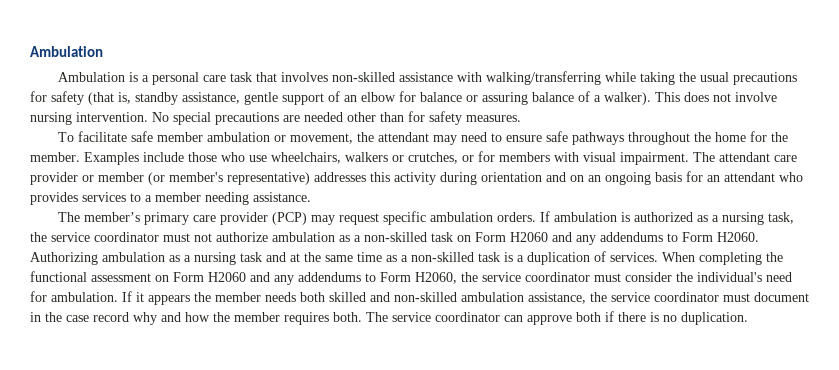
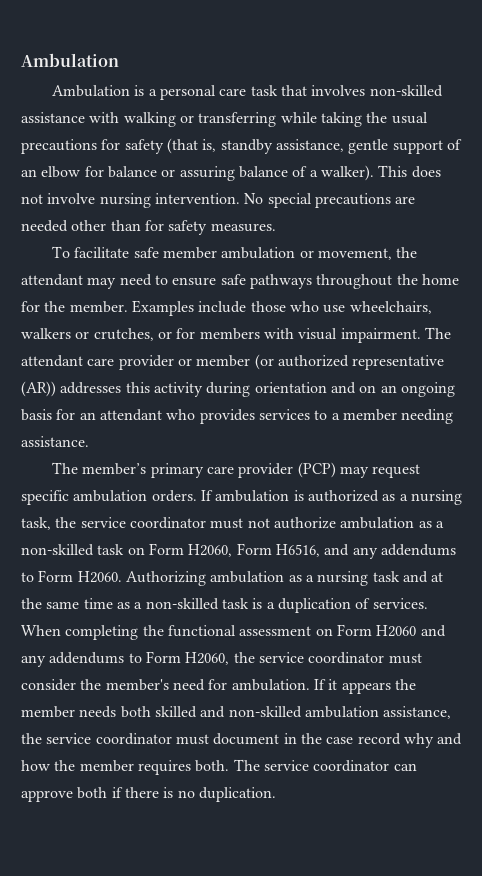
- Ambulation is a personal care task that involves non-skilled assistance with walking/transferring while taking the usual precautions for safety (that is, standby assistance, gentle support of an elbow for balance or assuring balance of a walker).
+ Ambulation is a personal care task that involves non-skilled assistance with walking or transferring while taking the usual precautions for safety (that is, standby assistance, gentle support of an elbow for balance or assuring balance of a walker).
- The attendant care provider or member (or member's representative) addresses this activity during orientation and on an ongoing basis for an attendant who provides services to a member needing assistance.
+ The attendant care provider or member (or authorized representative (AR)) addresses this activity during orientation and on an ongoing basis for an attendant who provides services to a member needing assistance.
- If ambulation is authorized as a nursing task, the service coordinator must not authorize ambulation as a non-skilled task on Form H2060 and any addendums to Form H2060.
+ If ambulation is authorized as a nursing task, the service coordinator must not authorize ambulation as a non-skilled task on Form H2060, Form H6516, and any addendums to Form H2060.
- When completing the functional assessment on Form H2060 and any addendums to Form H2060, the service coordinator must consider the individual's need for ambulation.
+ When completing the functional assessment on Form H2060 and any addendums to Form H2060, the service coordinator must consider the member's need for ambulation.

